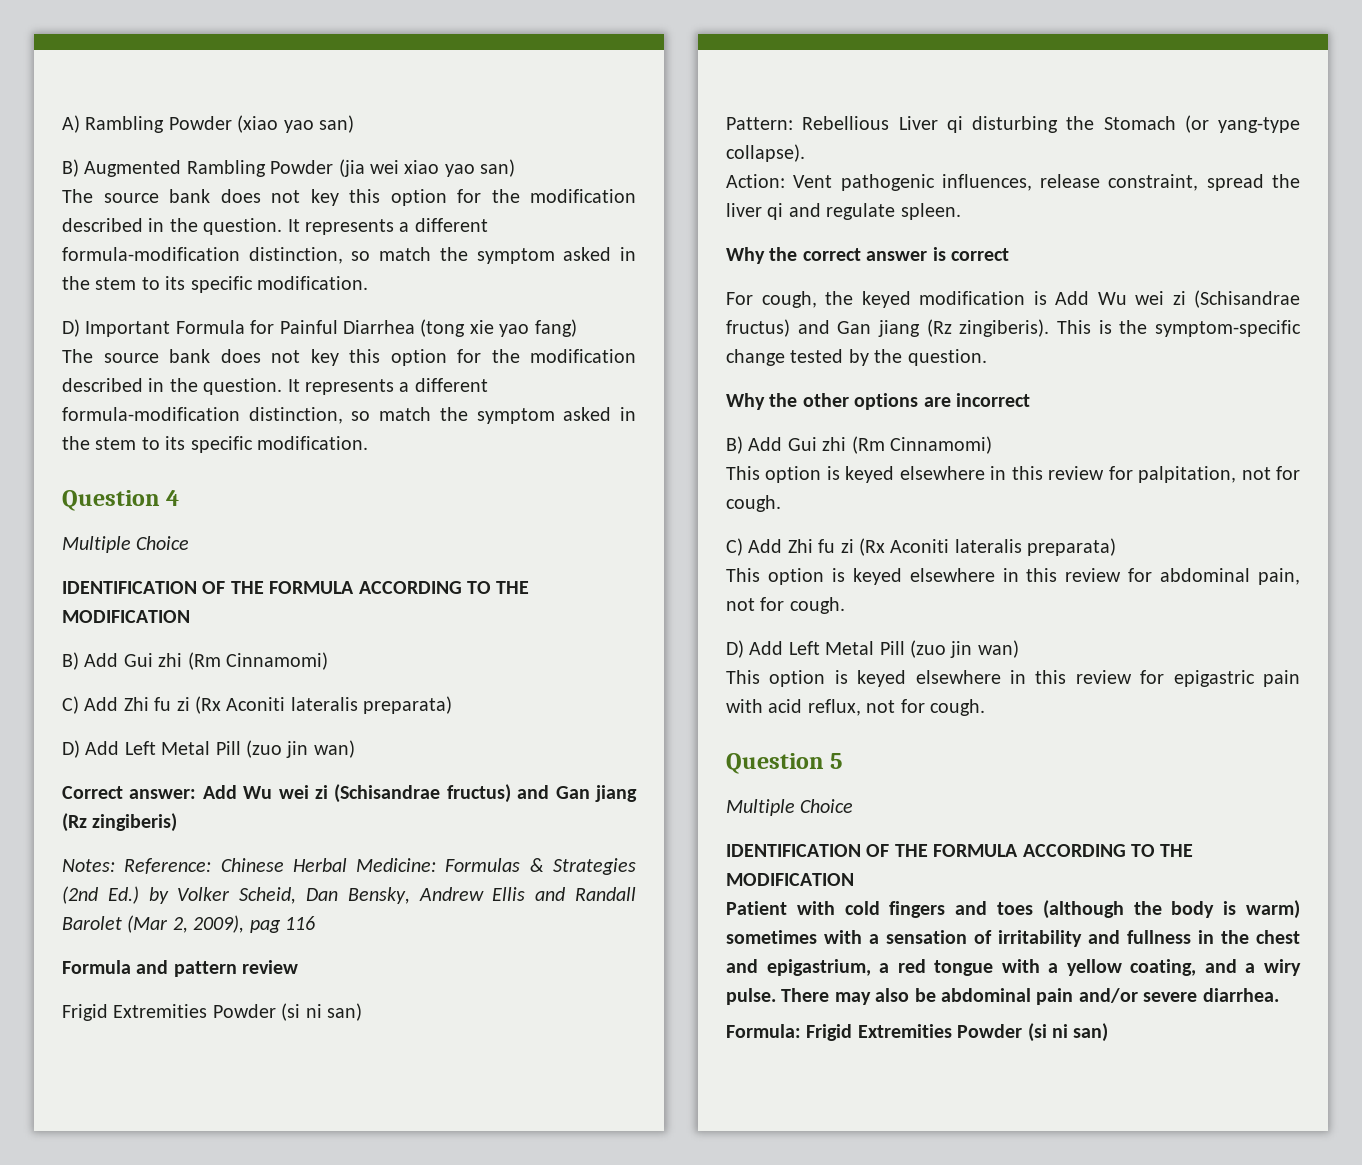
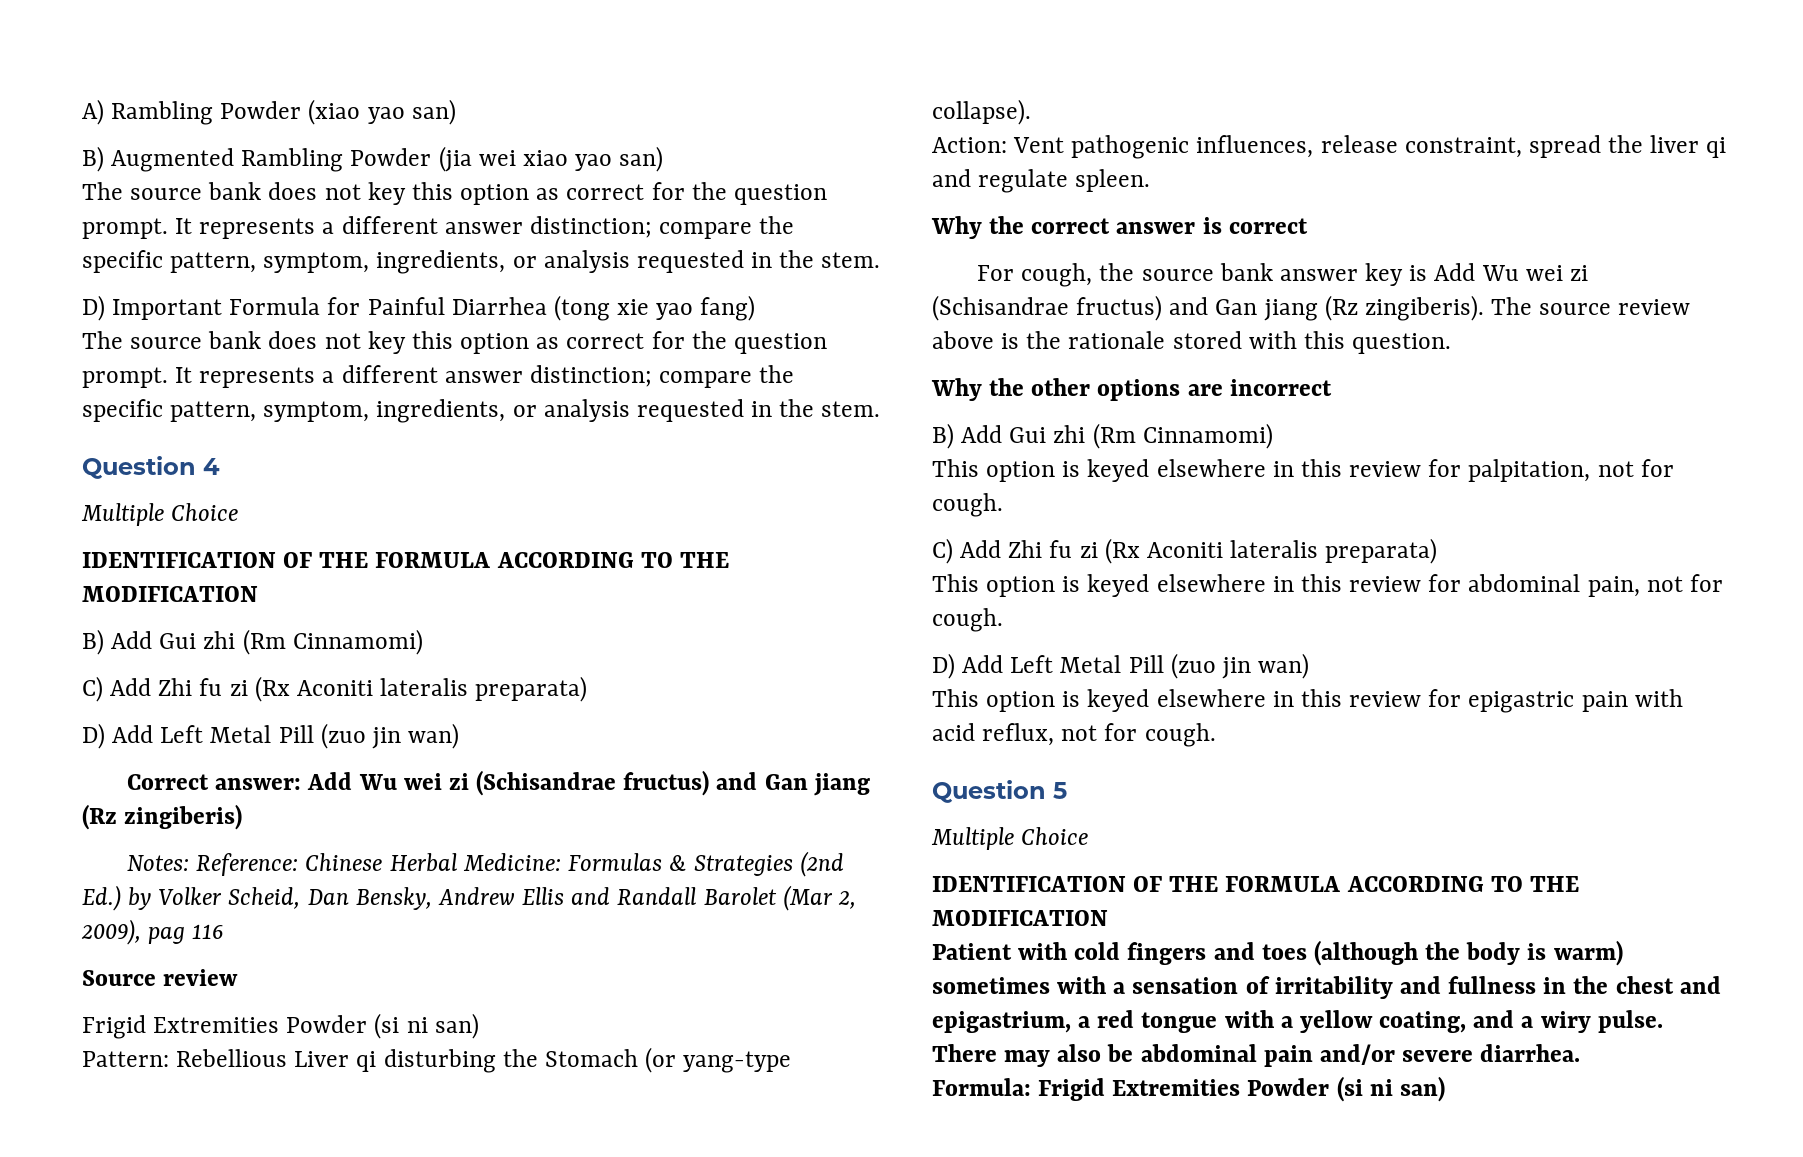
  B) Augmented Rambling Powder (jia wei xiao yao san)
- The source bank does not key this option for the modification described in the question. It represents a different formula-modification distinction, so match the symptom asked in the stem to its specific modification.
+ The source bank does not key this option as correct for the question prompt. It represents a different answer distinction; compare the specific pattern, symptom, ingredients, or analysis requested in the stem.
  D) Important Formula for Painful Diarrhea (tong xie yao fang)
- The source bank does not key this option for the modification described in the question. It represents a different formula-modification distinction, so match the symptom asked in the stem to its specific modification.
+ The source bank does not key this option as correct for the question prompt. It represents a different answer distinction; compare the specific pattern, symptom, ingredients, or analysis requested in the stem.
- Formula and pattern review
+ Source review
- For cough, the keyed modification is Add Wu wei zi (Schisandrae fructus) and Gan jiang (Rz zingiberis).
+ For cough, the source bank answer key is Add Wu wei zi (Schisandrae fructus) and Gan jiang (Rz zingiberis).
- This is the symptom-specific change tested by the question.
+ The source review above is the rationale stored with this question.

